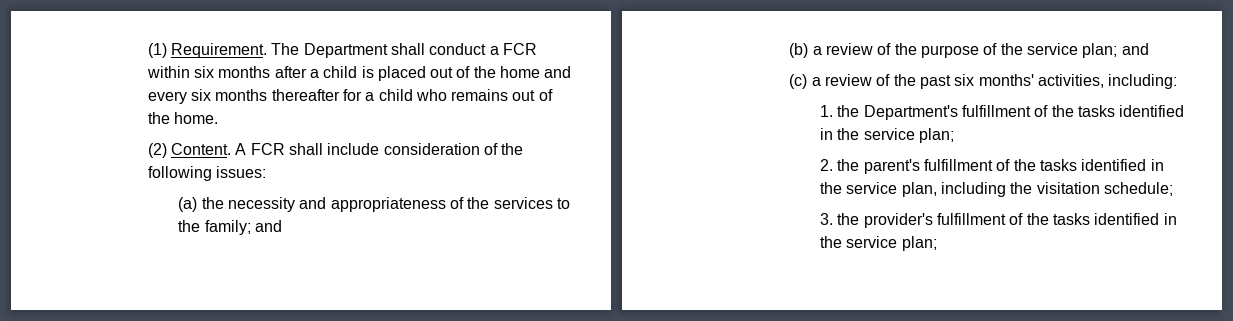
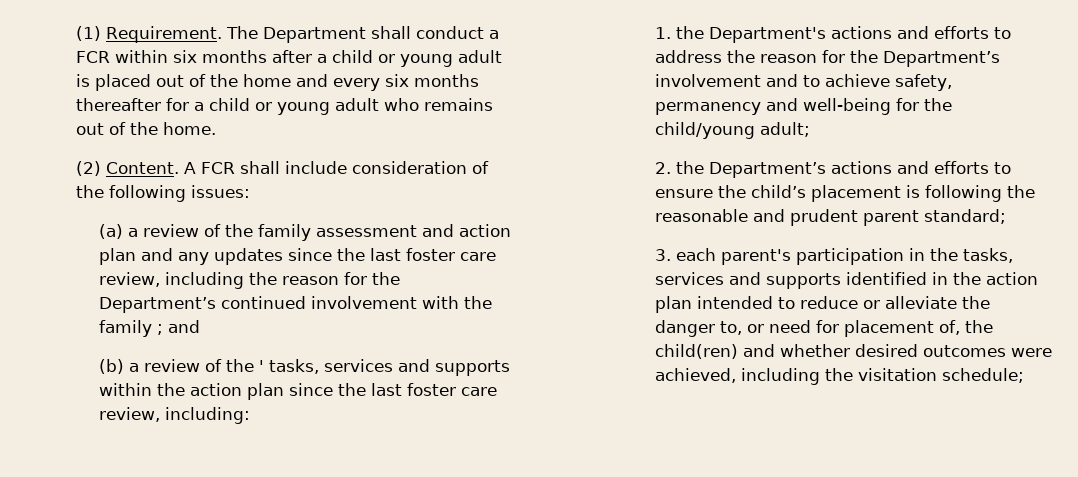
- The Department shall conduct a FCR within six months after a child is placed out of the home and every six months thereafter for a child who remains out of the home.
+ The Department shall conduct a FCR within six months after a child or young adult is placed out of the home and every six months thereafter for a child or young adult who remains out of the home.
- (a) the necessity and appropriateness of the services to the family; and
+ (a) a review of the family assessment and action plan and any updates since the last foster care review, including the reason for the Department’s continued involvement with the family ; and
- (b) a review of the purpose of the service plan; and
- (c) a review of the past six months' activities, including:
- 1. the Department's fulfillment of the tasks identified in the service plan;
- 2. the parent's fulfillment of the tasks identified in the service plan, including the visitation schedule;
- 3. the provider's fulfillment of the tasks identified in the service plan;
+ (b) a review of the ' tasks, services and supports within the action plan since the last foster care review, including:
+ 1. the Department's actions and efforts to address the reason for the Department’s involvement and to achieve safety, permanency and well-being for the child/young adult;
+ 2. the Department’s actions and efforts to ensure the child’s placement is following the reasonable and prudent parent standard;
+ 3. each parent's participation in the tasks, services and supports identified in the action plan intended to reduce or alleviate the danger to, or need for placement of, the child(ren) and whether desired outcomes were achieved, including the visitation schedule;

